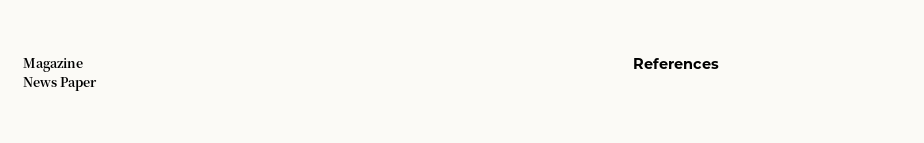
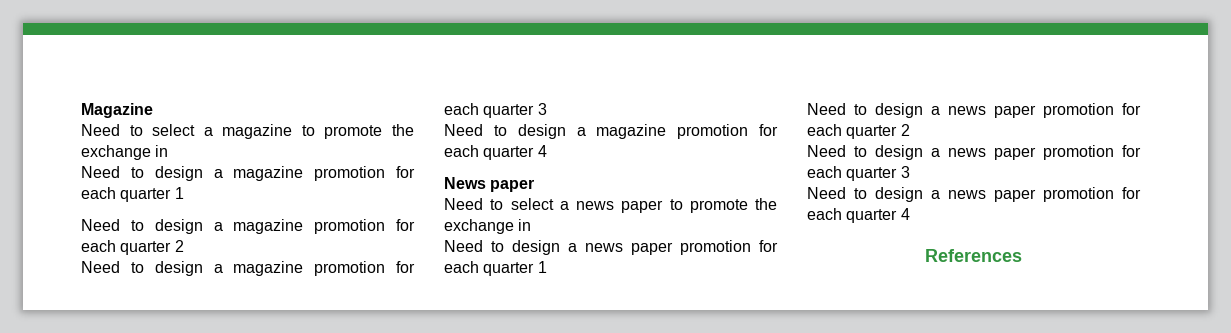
- News Paper
+ Need to select a magazine to promote the exchange in
+ Need to design a magazine promotion for each quarter 1
+ Need to design a magazine promotion for each quarter 2
+ Need to design a magazine promotion for each quarter 3
+ Need to design a magazine promotion for each quarter 4
+ News paper
+ Need to select a news paper to promote the exchange in
+ Need to design a news paper promotion for each quarter 1
+ Need to design a news paper promotion for each quarter 2
+ Need to design a news paper promotion for each quarter 3
+ Need to design a news paper promotion for each quarter 4

